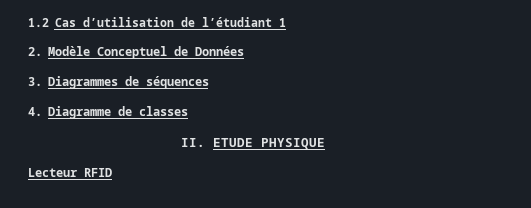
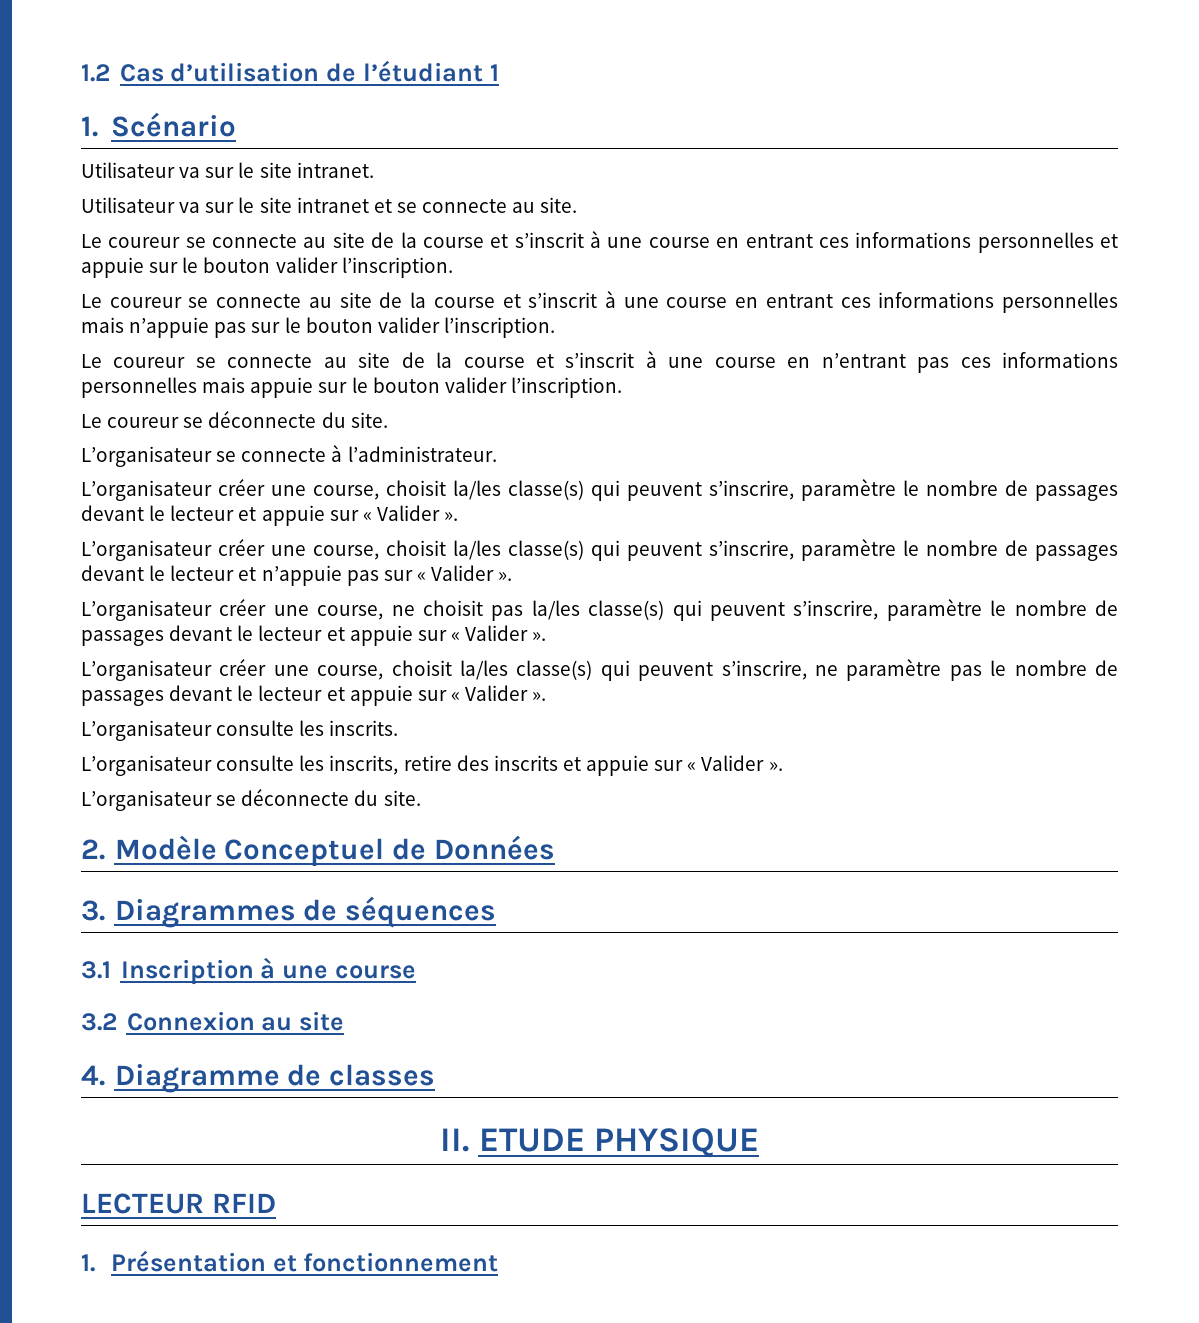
+ 1. Scénario
+ Utilisateur va sur le site intranet.
+ Utilisateur va sur le site intranet et se connecte au site.
+ Le coureur se connecte au site de la course et s’inscrit à une course en entrant ces informations personnelles et appuie sur le bouton valider l’inscription.
+ Le coureur se connecte au site de la course et s’inscrit à une course en entrant ces informations personnelles mais n’appuie pas sur le bouton valider l’inscription.
+ Le coureur se connecte au site de la course et s’inscrit à une course en n’entrant pas ces informations personnelles mais appuie sur le bouton valider l’inscription.
+ Le coureur se déconnecte du site.
+ L’organisateur se connecte à l’administrateur.
+ L’organisateur créer une course, choisit la/les classe(s) qui peuvent s’inscrire, paramètre le nombre de passages devant le lecteur et appuie sur « Valider ».
+ L’organisateur créer une course, choisit la/les classe(s) qui peuvent s’inscrire, paramètre le nombre de passages devant le lecteur et n’appuie pas sur « Valider ».
+ L’organisateur créer une course, ne choisit pas la/les classe(s) qui peuvent s’inscrire, paramètre le nombre de passages devant le lecteur et appuie sur « Valider ».
+ L’organisateur créer une course, choisit la/les classe(s) qui peuvent s’inscrire, ne paramètre pas le nombre de passages devant le lecteur et appuie sur « Valider ».
+ L’organisateur consulte les inscrits.
+ L’organisateur consulte les inscrits, retire des inscrits et appuie sur « Valider ».
+ L’organisateur se déconnecte du site.
+ 3.1 Inscription à une course
+ 3.2 Connexion au site
- Lecteur RFID
+ LECTEUR RFID
+ 1. Présentation et fonctionnement

